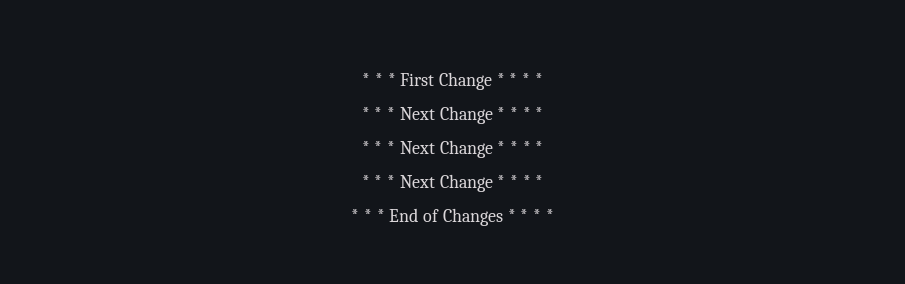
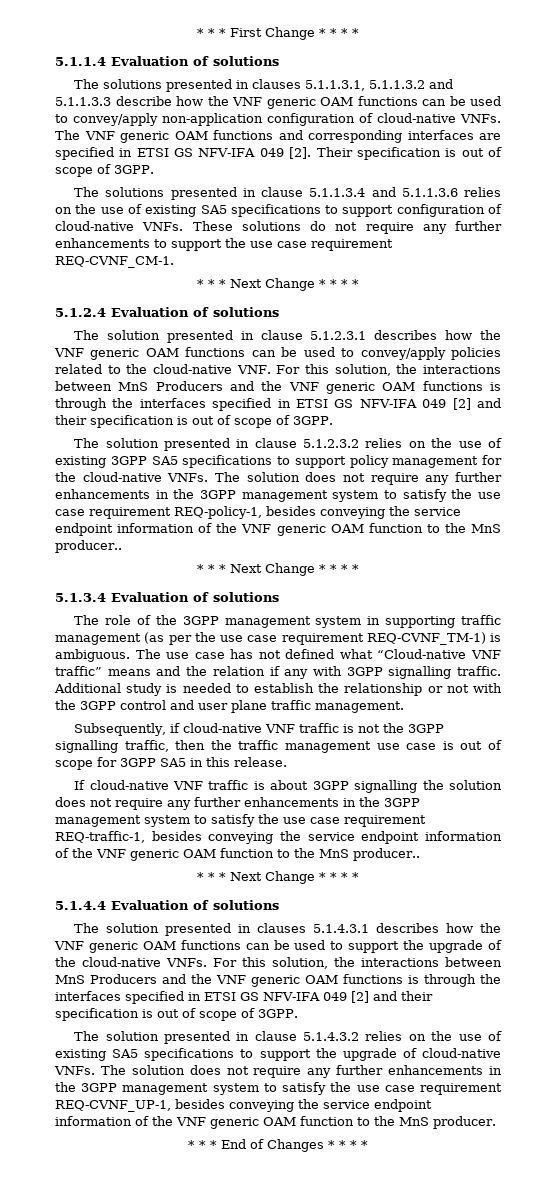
  * * * First Change * * * *
+ 5.1.1.4 Evaluation of solutions
+ The solutions presented in clauses 5.1.1.3.1, 5.1.1.3.2 and 5.1.1.3.3 describe how the VNF generic OAM functions can be used to convey/apply non-application configuration of cloud-native VNFs. The VNF generic OAM functions and corresponding interfaces are specified in ETSI GS NFV-IFA 049 [2]. Their specification is out of scope of 3GPP.
+ The solutions presented in clause 5.1.1.3.4 and 5.1.1.3.6 relies on the use of existing SA5 specifications to support configuration of cloud-native VNFs. These solutions do not require any further enhancements to support the use case requirement REQ-CVNF_CM-1.
  * * * Next Change * * * *
+ 5.1.2.4 Evaluation of solutions
+ The solution presented in clause 5.1.2.3.1 describes how the VNF generic OAM functions can be used to convey/apply policies related to the cloud-native VNF. For this solution, the interactions between MnS Producers and the VNF generic OAM functions is through the interfaces specified in ETSI GS NFV-IFA 049 [2] and their specification is out of scope of 3GPP.
+ The solution presented in clause 5.1.2.3.2 relies on the use of existing 3GPP SA5 specifications to support policy management for the cloud-native VNFs. The solution does not require any further enhancements in the 3GPP management system to satisfy the use case requirement REQ-policy-1, besides conveying the service endpoint information of the VNF generic OAM function to the MnS producer..
  * * * Next Change * * * *
+ 5.1.3.4 Evaluation of solutions
+ The role of the 3GPP management system in supporting traffic management (as per the use case requirement REQ-CVNF_TM-1) is ambiguous. The use case has not defined what “Cloud-native VNF traffic” means and the relation if any with 3GPP signalling traffic. Additional study is needed to establish the relationship or not with the 3GPP control and user plane traffic management.
+ Subsequently, if cloud-native VNF traffic is not the 3GPP signalling traffic, then the traffic management use case is out of scope for 3GPP SA5 in this release.
+ If cloud-native VNF traffic is about 3GPP signalling the solution does not require any further enhancements in the 3GPP management system to satisfy the use case requirement REQ-traffic-1, besides conveying the service endpoint information of the VNF generic OAM function to the MnS producer..
  * * * Next Change * * * *
+ 5.1.4.4 Evaluation of solutions
+ The solution presented in clauses 5.1.4.3.1 describes how the VNF generic OAM functions can be used to support the upgrade of the cloud-native VNFs. For this solution, the interactions between MnS Producers and the VNF generic OAM functions is through the interfaces specified in ETSI GS NFV-IFA 049 [2] and their specification is out of scope of 3GPP.
+ The solution presented in clause 5.1.4.3.2 relies on the use of existing SA5 specifications to support the upgrade of cloud-native VNFs. The solution does not require any further enhancements in the 3GPP management system to satisfy the use case requirement REQ-CVNF_UP-1, besides conveying the service endpoint information of the VNF generic OAM function to the MnS producer.

